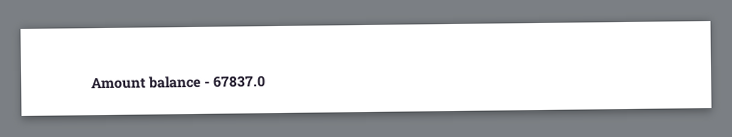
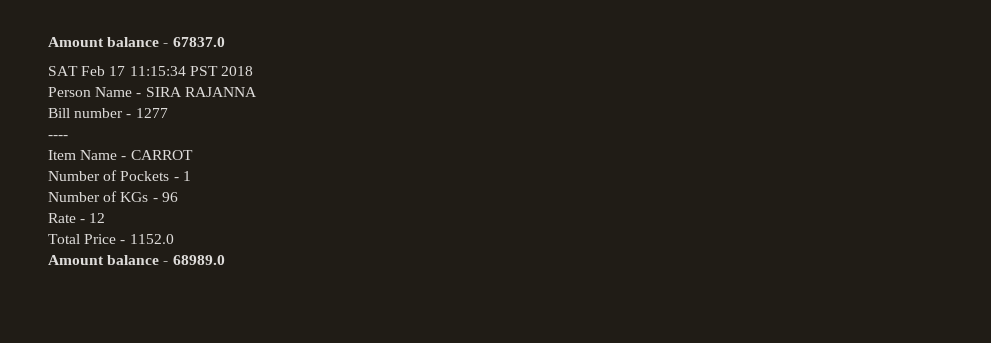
+ SAT Feb 17 11:15:34 PST 2018
+ Person Name - SIRA RAJANNA
+ Bill number - 1277
+ ----
+ Item Name - CARROT
+ Number of Pockets - 1
+ Number of KGs - 96
+ Rate - 12
+ Total Price - 1152.0
+ Amount balance - 68989.0

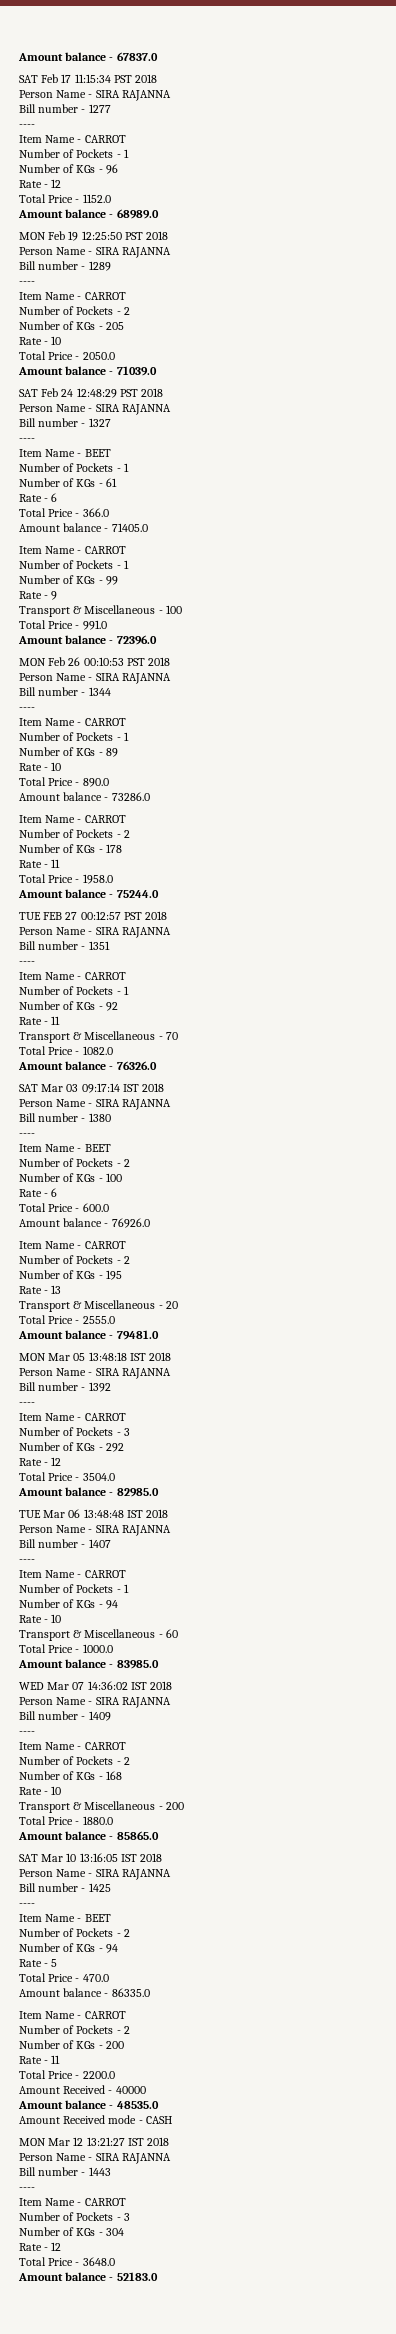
+ MON Feb 19 12:25:50 PST 2018
+ Person Name - SIRA RAJANNA
+ Bill number - 1289
+ ----
+ Item Name - CARROT
+ Number of Pockets - 2
+ Number of KGs - 205
+ Rate - 10
+ Total Price - 2050.0
+ Amount balance - 71039.0
+ SAT Feb 24 12:48:29 PST 2018
+ Person Name - SIRA RAJANNA
+ Bill number - 1327
+ ----
+ Item Name - BEET
+ Number of Pockets - 1
+ Number of KGs - 61
+ Rate - 6
+ Total Price - 366.0
+ Amount balance - 71405.0
+ Item Name - CARROT
+ Number of Pockets - 1
+ Number of KGs - 99
+ Rate - 9
+ Transport & Miscellaneous - 100
+ Total Price - 991.0
+ Amount balance - 72396.0
+ MON Feb 26 00:10:53 PST 2018
+ Person Name - SIRA RAJANNA
+ Bill number - 1344
+ ----
+ Item Name - CARROT
+ Number of Pockets - 1
+ Number of KGs - 89
+ Rate - 10
+ Total Price - 890.0
+ Amount balance - 73286.0
+ Item Name - CARROT
+ Number of Pockets - 2
+ Number of KGs - 178
+ Rate - 11
+ Total Price - 1958.0
+ Amount balance - 75244.0
+ TUE FEB 27 00:12:57 PST 2018
+ Person Name - SIRA RAJANNA
+ Bill number - 1351
+ ----
+ Item Name - CARROT
+ Number of Pockets - 1
+ Number of KGs - 92
+ Rate - 11
+ Transport & Miscellaneous - 70
+ Total Price - 1082.0
+ Amount balance - 76326.0
+ SAT Mar 03 09:17:14 IST 2018
+ Person Name - SIRA RAJANNA
+ Bill number - 1380
+ ----
+ Item Name - BEET
+ Number of Pockets - 2
+ Number of KGs - 100
+ Rate - 6
+ Total Price - 600.0
+ Amount balance - 76926.0
+ Item Name - CARROT
+ Number of Pockets - 2
+ Number of KGs - 195
+ Rate - 13
+ Transport & Miscellaneous - 20
+ Total Price - 2555.0
+ Amount balance - 79481.0
+ MON Mar 05 13:48:18 IST 2018
+ Person Name - SIRA RAJANNA
+ Bill number - 1392
+ ----
+ Item Name - CARROT
+ Number of Pockets - 3
+ Number of KGs - 292
+ Rate - 12
+ Total Price - 3504.0
+ Amount balance - 82985.0
+ TUE Mar 06 13:48:48 IST 2018
+ Person Name - SIRA RAJANNA
+ Bill number - 1407
+ ----
+ Item Name - CARROT
+ Number of Pockets - 1
+ Number of KGs - 94
+ Rate - 10
+ Transport & Miscellaneous - 60
+ Total Price - 1000.0
+ Amount balance - 83985.0
+ WED Mar 07 14:36:02 IST 2018
+ Person Name - SIRA RAJANNA
+ Bill number - 1409
+ ----
+ Item Name - CARROT
+ Number of Pockets - 2
+ Number of KGs - 168
+ Rate - 10
+ Transport & Miscellaneous - 200
+ Total Price - 1880.0
+ Amount balance - 85865.0
+ SAT Mar 10 13:16:05 IST 2018
+ Person Name - SIRA RAJANNA
+ Bill number - 1425
+ ----
+ Item Name - BEET
+ Number of Pockets - 2
+ Number of KGs - 94
+ Rate - 5
+ Total Price - 470.0
+ Amount balance - 86335.0
+ Item Name - CARROT
+ Number of Pockets - 2
+ Number of KGs - 200
+ Rate - 11
+ Total Price - 2200.0
+ Amount Received - 40000
+ Amount balance - 48535.0
+ Amount Received mode - CASH
+ MON Mar 12 13:21:27 IST 2018
+ Person Name - SIRA RAJANNA
+ Bill number - 1443
+ ----
+ Item Name - CARROT
+ Number of Pockets - 3
+ Number of KGs - 304
+ Rate - 12
+ Total Price - 3648.0
+ Amount balance - 52183.0

